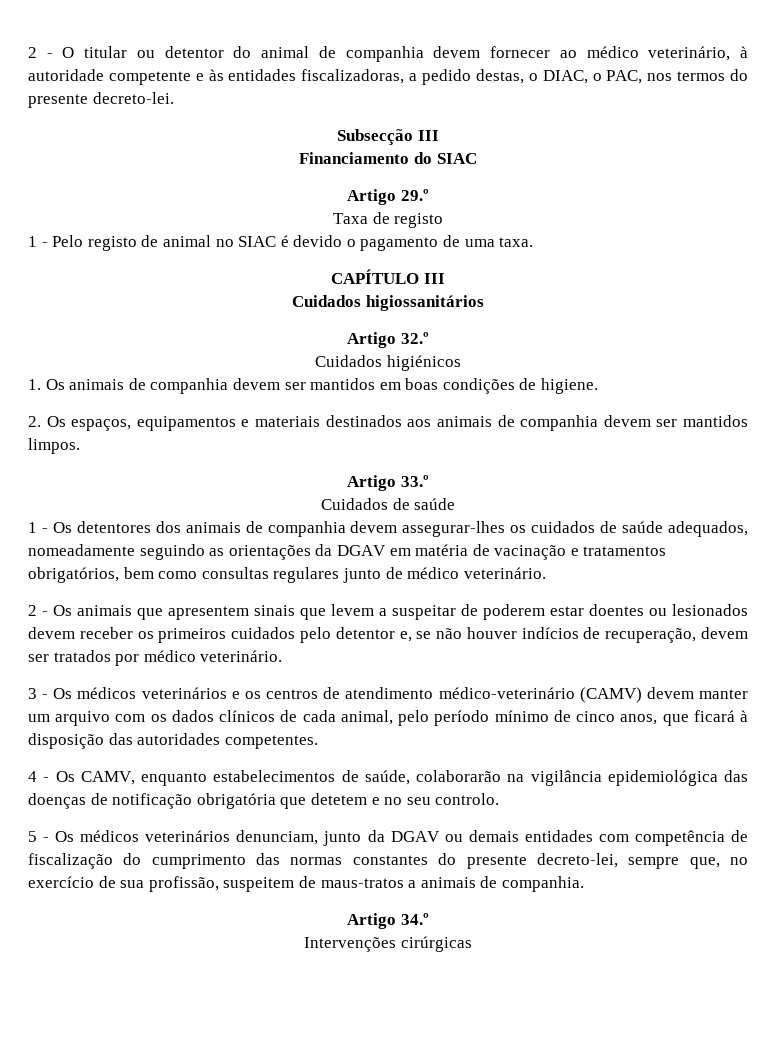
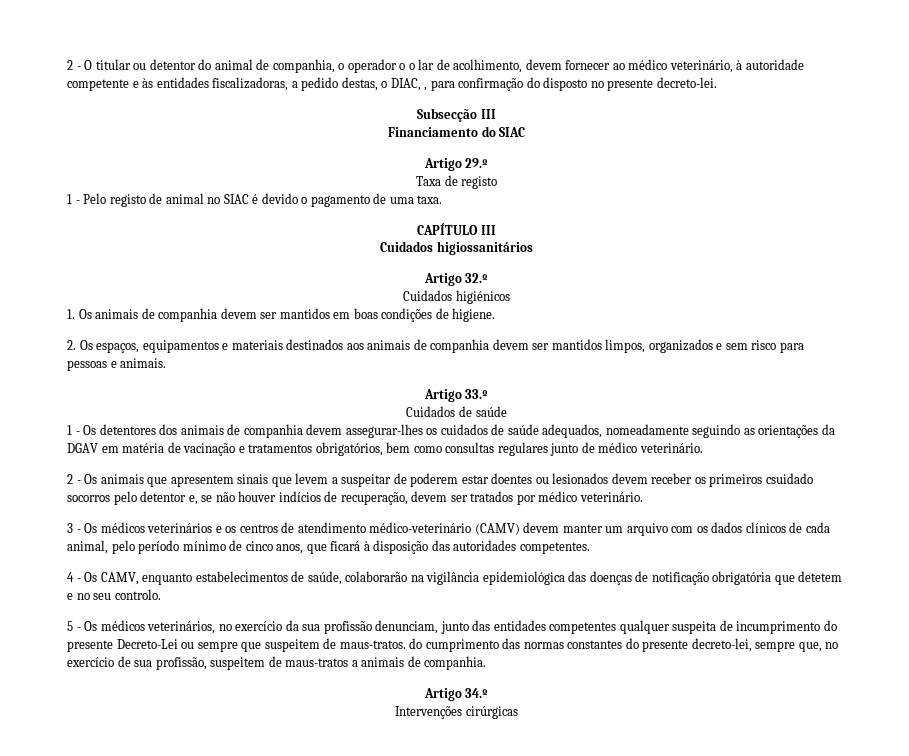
- 2 - O titular ou detentor do animal de companhia devem fornecer ao médico veterinário, à autoridade competente e às entidades fiscalizadoras, a pedido destas, o DIAC, o PAC, nos termos do presente decreto-lei.
+ 2 - O titular ou detentor do animal de companhia, o operador o o lar de acolhimento, devem fornecer ao médico veterinário, à autoridade competente e às entidades fiscalizadoras, a pedido destas, o DIAC, , para confirmação do disposto no presente decreto-lei.
- 2. Os espaços, equipamentos e materiais destinados aos animais de companhia devem ser mantidos limpos.
+ 2. Os espaços, equipamentos e materiais destinados aos animais de companhia devem ser mantidos limpos, organizados e sem risco para pessoas e animais.
- 2 - Os animais que apresentem sinais que levem a suspeitar de poderem estar doentes ou lesionados devem receber os primeiros cuidados pelo detentor e, se não houver indícios de recuperação, devem ser tratados por médico veterinário.
+ 2 - Os animais que apresentem sinais que levem a suspeitar de poderem estar doentes ou lesionados devem receber os primeiros csuidado socorros pelo detentor e, se não houver indícios de recuperação, devem ser tratados por médico veterinário.
- 5 - Os médicos veterinários denunciam, junto da DGAV ou demais entidades com competência de fiscalização do cumprimento das normas constantes do presente decreto-lei, sempre que, no exercício de sua profissão, suspeitem de maus-tratos a animais de companhia.
+ 5 - Os médicos veterinários, no exercício da sua profissão denunciam, junto das entidades competentes qualquer suspeita de incumprimento do presente Decreto-Lei ou sempre que suspeitem de maus-tratos. do cumprimento das normas constantes do presente decreto-lei, sempre que, no exercício de sua profissão, suspeitem de maus-tratos a animais de companhia.

